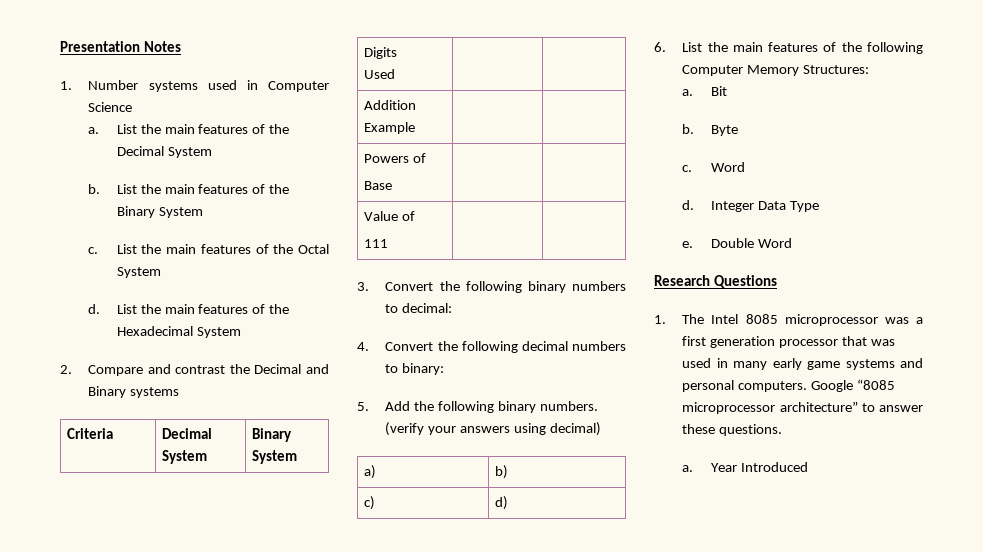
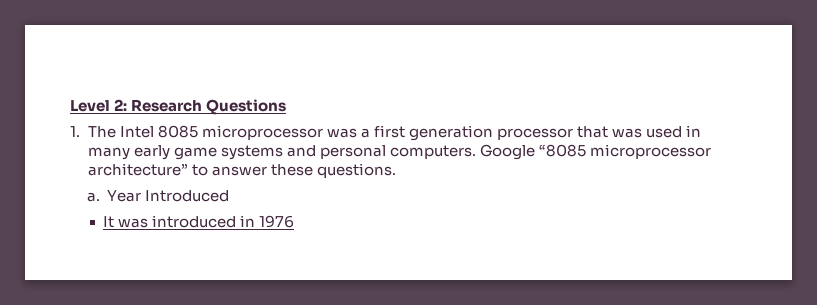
- Presentation Notes
- 1. Number systems used in Computer Science
- a. List the main features of the Decimal System
- b. List the main features of the Binary System
- c. List the main features of the Octal System
- d. List the main features of the Hexadecimal System
- 2. Compare and contrast the Decimal and Binary systems
- Criteria | Decimal System | Binary System
- Digits
- Used | |
- Addition Example | |
- Powers of
- Base | |
- Value of
- 111 | |
- 3. Convert the following binary numbers to decimal:
- 4. Convert the following decimal numbers to binary:
- 5. Add the following binary numbers. (verify your answers using decimal)
- a) | b)
- c) | d)
- 6. List the main features of the following Computer Memory Structures:
- a. Bit
- b. Byte
- c. Word
- d. Integer Data Type
- e. Double Word
- Research Questions
+ Level 2: Research Questions
+ It was introduced in 1976

